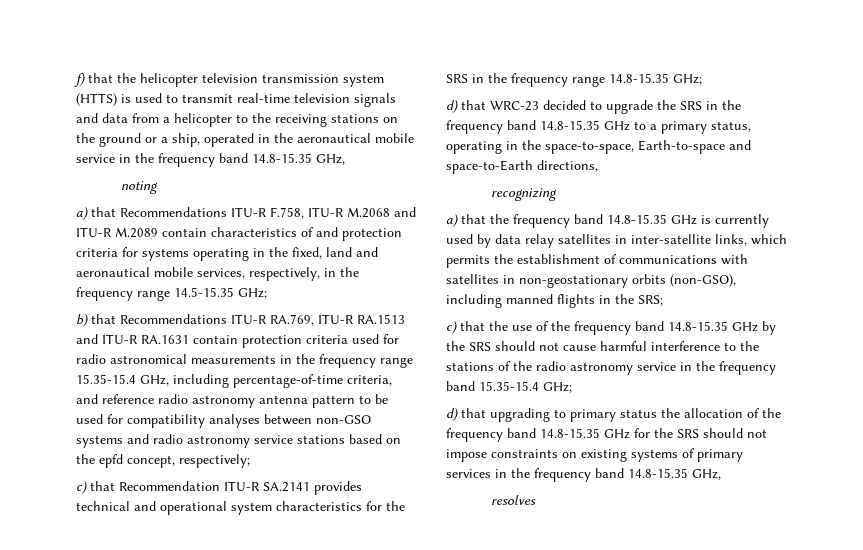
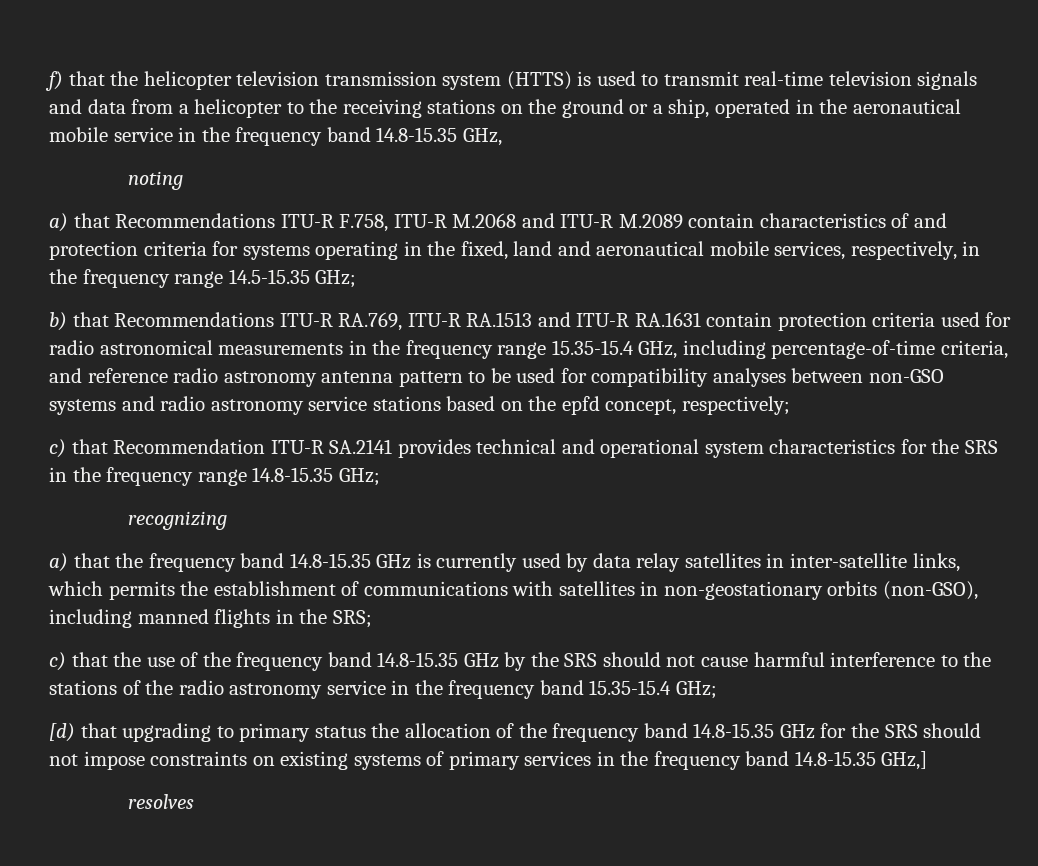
- d) that WRC-23 decided to upgrade the SRS in the frequency band 14.8-15.35 GHz to a primary status, operating in the space-to-space, Earth-to-space and space-to-Earth directions,
- d) that upgrading to primary status the allocation of the frequency band 14.8-15.35 GHz for the SRS should not impose constraints on existing systems of primary services in the frequency band 14.8-15.35 GHz,
+ [d) that upgrading to primary status the allocation of the frequency band 14.8-15.35 GHz for the SRS should not impose constraints on existing systems of primary services in the frequency band 14.8-15.35 GHz,]

